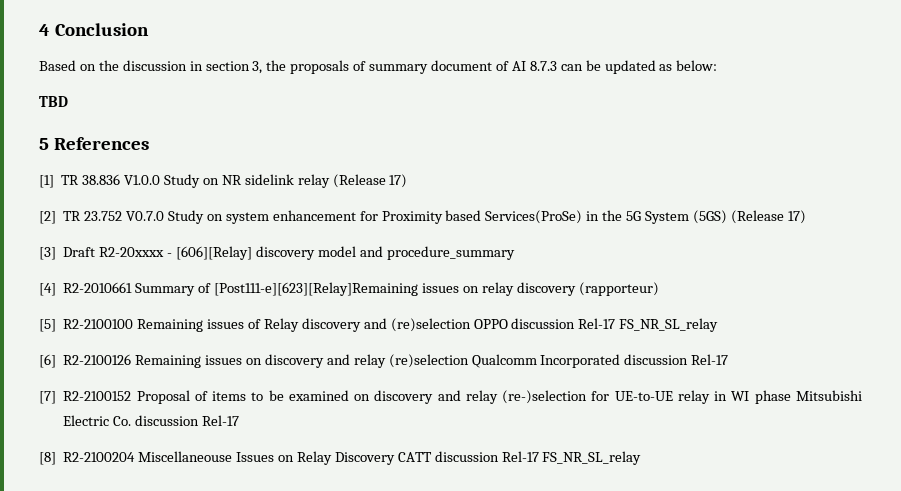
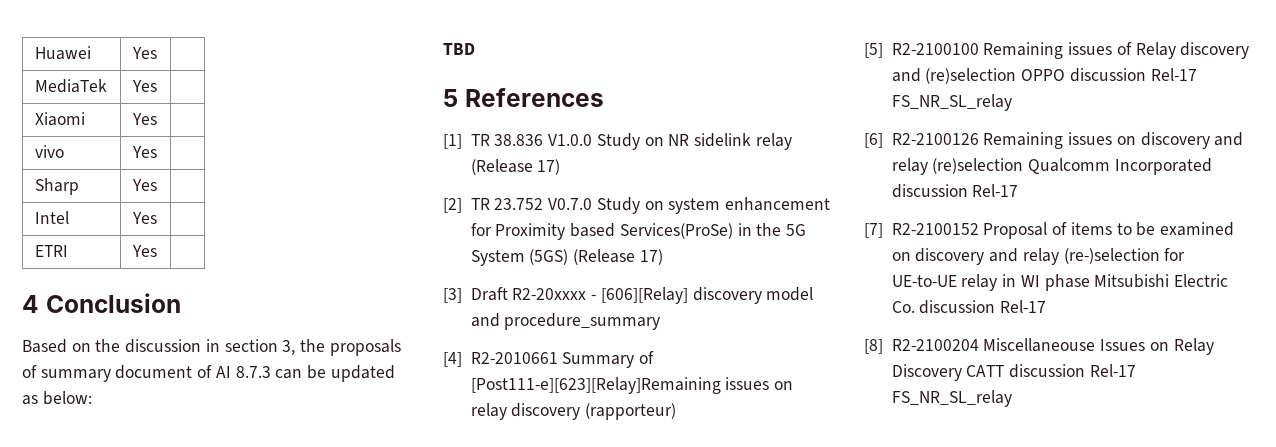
+ Huawei | Yes |
+ MediaTek | Yes |
+ Xiaomi | Yes |
+ vivo | Yes |
+ Sharp | Yes |
+ Intel | Yes |
+ ETRI | Yes |

